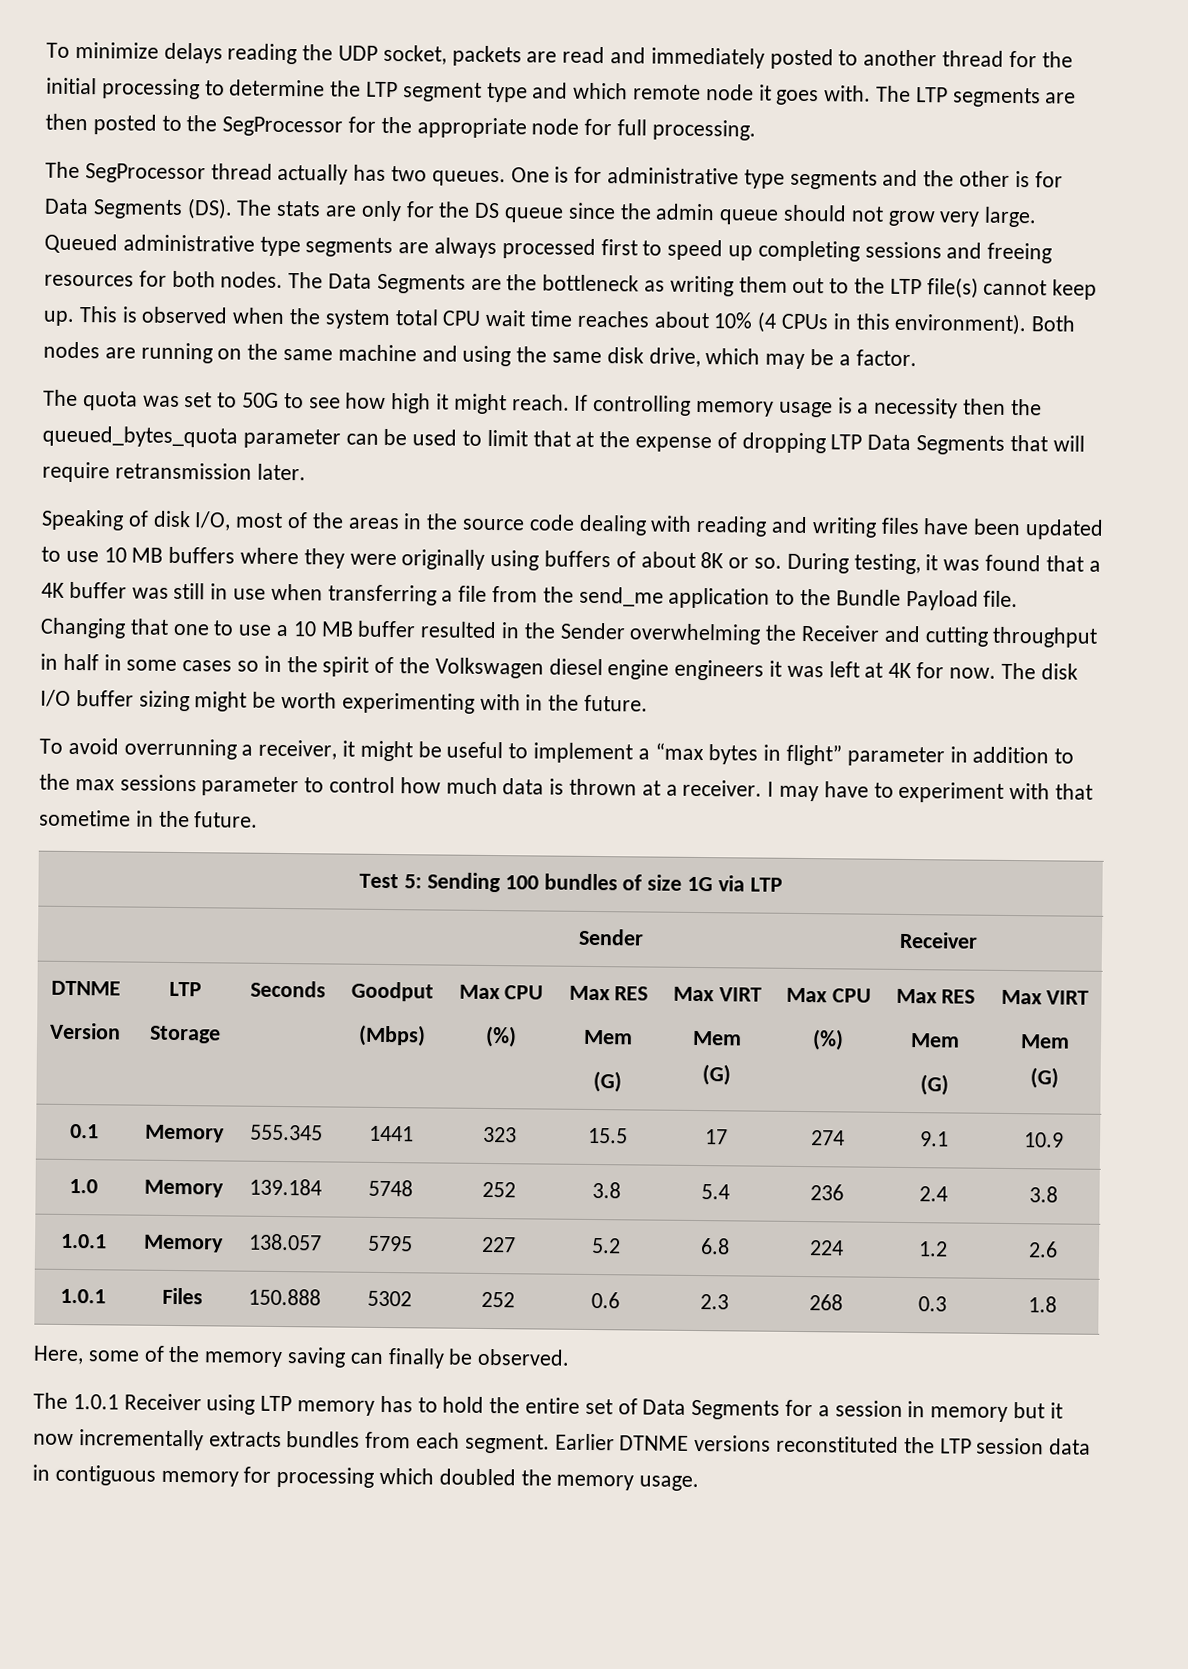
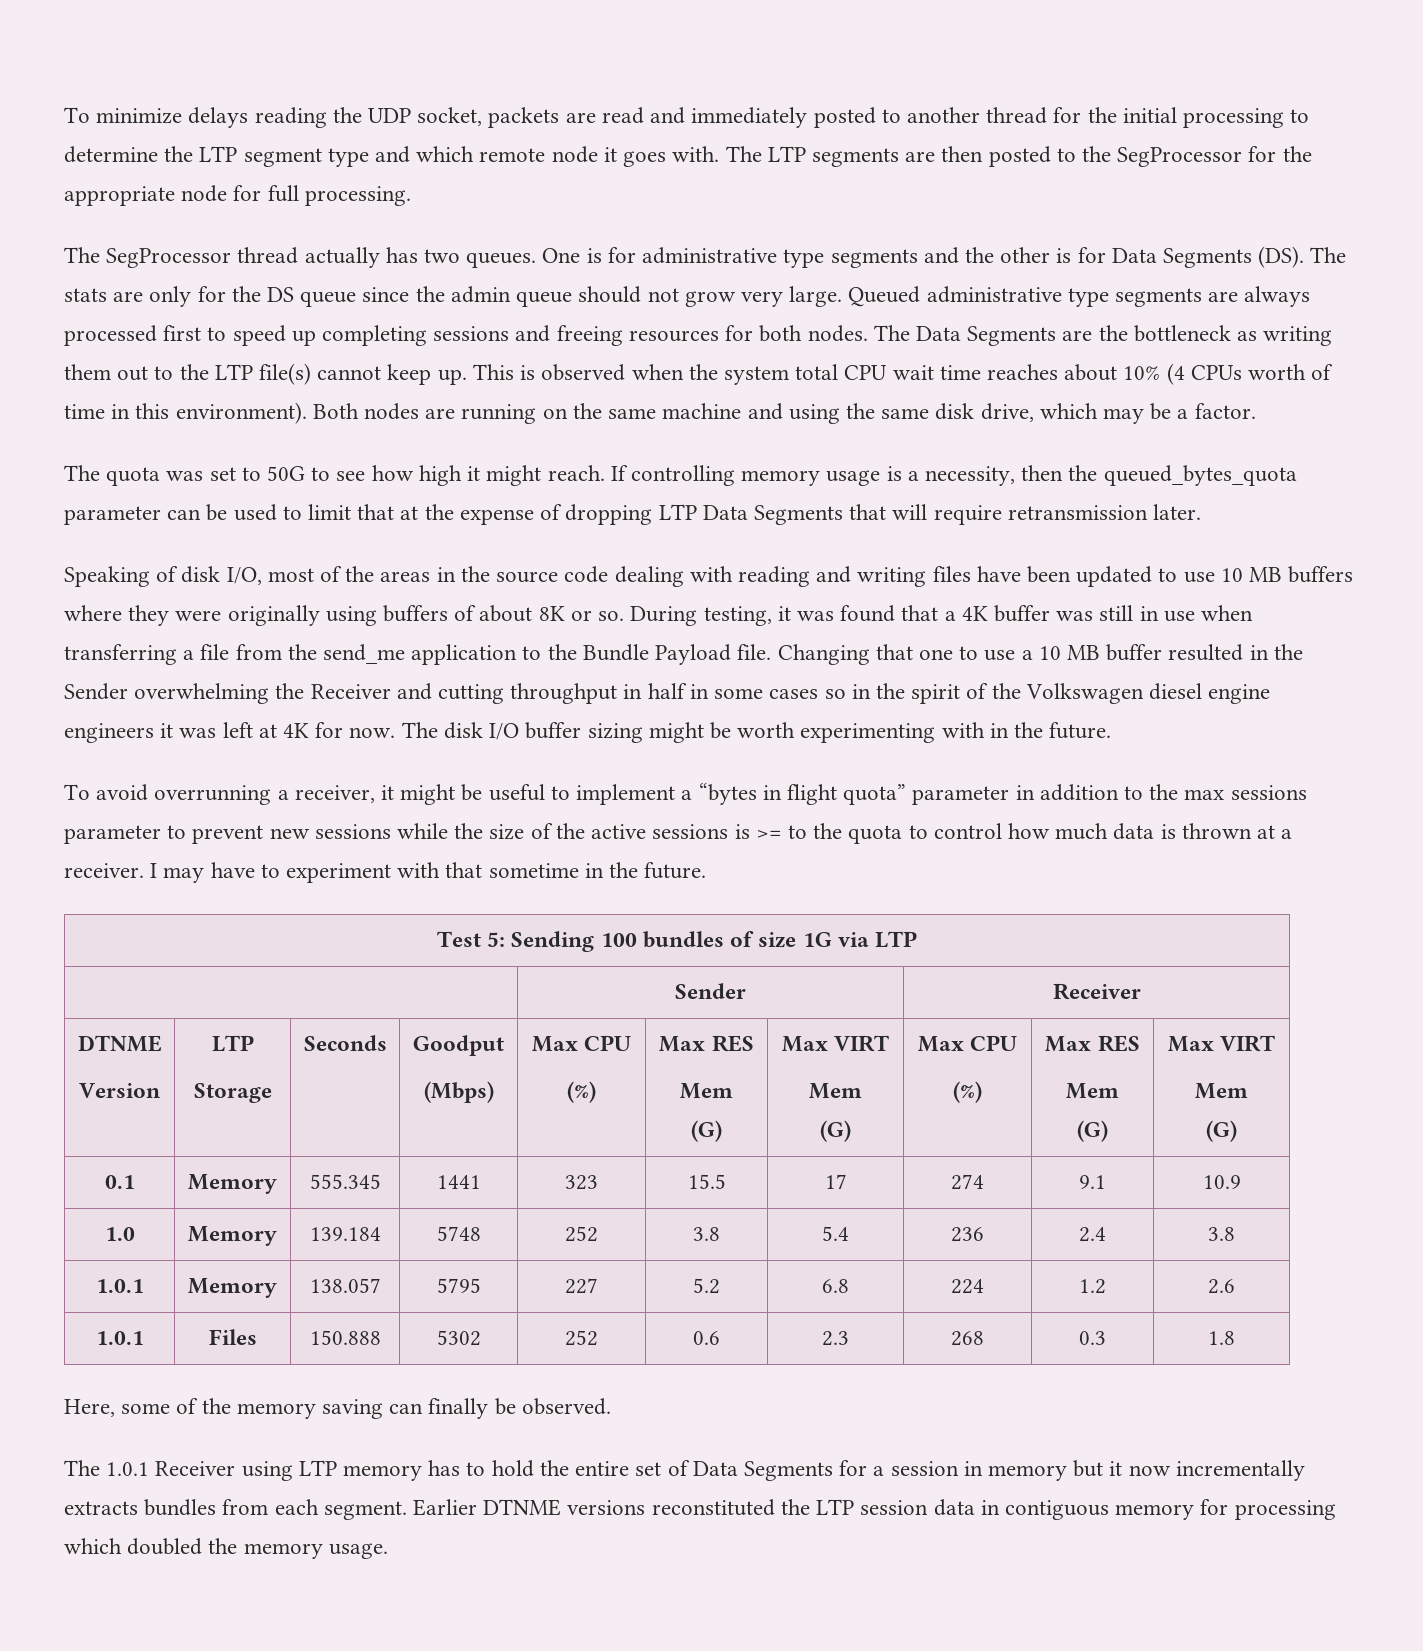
- This is observed when the system total CPU wait time reaches about 10% (4 CPUs in this environment).
+ This is observed when the system total CPU wait time reaches about 10% (4 CPUs worth of time in this environment).
- If controlling memory usage is a necessity then the queued_bytes_quota parameter can be used to limit that at the expense of dropping LTP Data Segments that will require retransmission later.
+ If controlling memory usage is a necessity, then the queued_bytes_quota parameter can be used to limit that at the expense of dropping LTP Data Segments that will require retransmission later.
- To avoid overrunning a receiver, it might be useful to implement a “max bytes in flight” parameter in addition to the max sessions parameter to control how much data is thrown at a receiver.
+ To avoid overrunning a receiver, it might be useful to implement a “bytes in flight quota” parameter in addition to the max sessions parameter to prevent new sessions while the size of the active sessions is >= to the quota to control how much data is thrown at a receiver.

